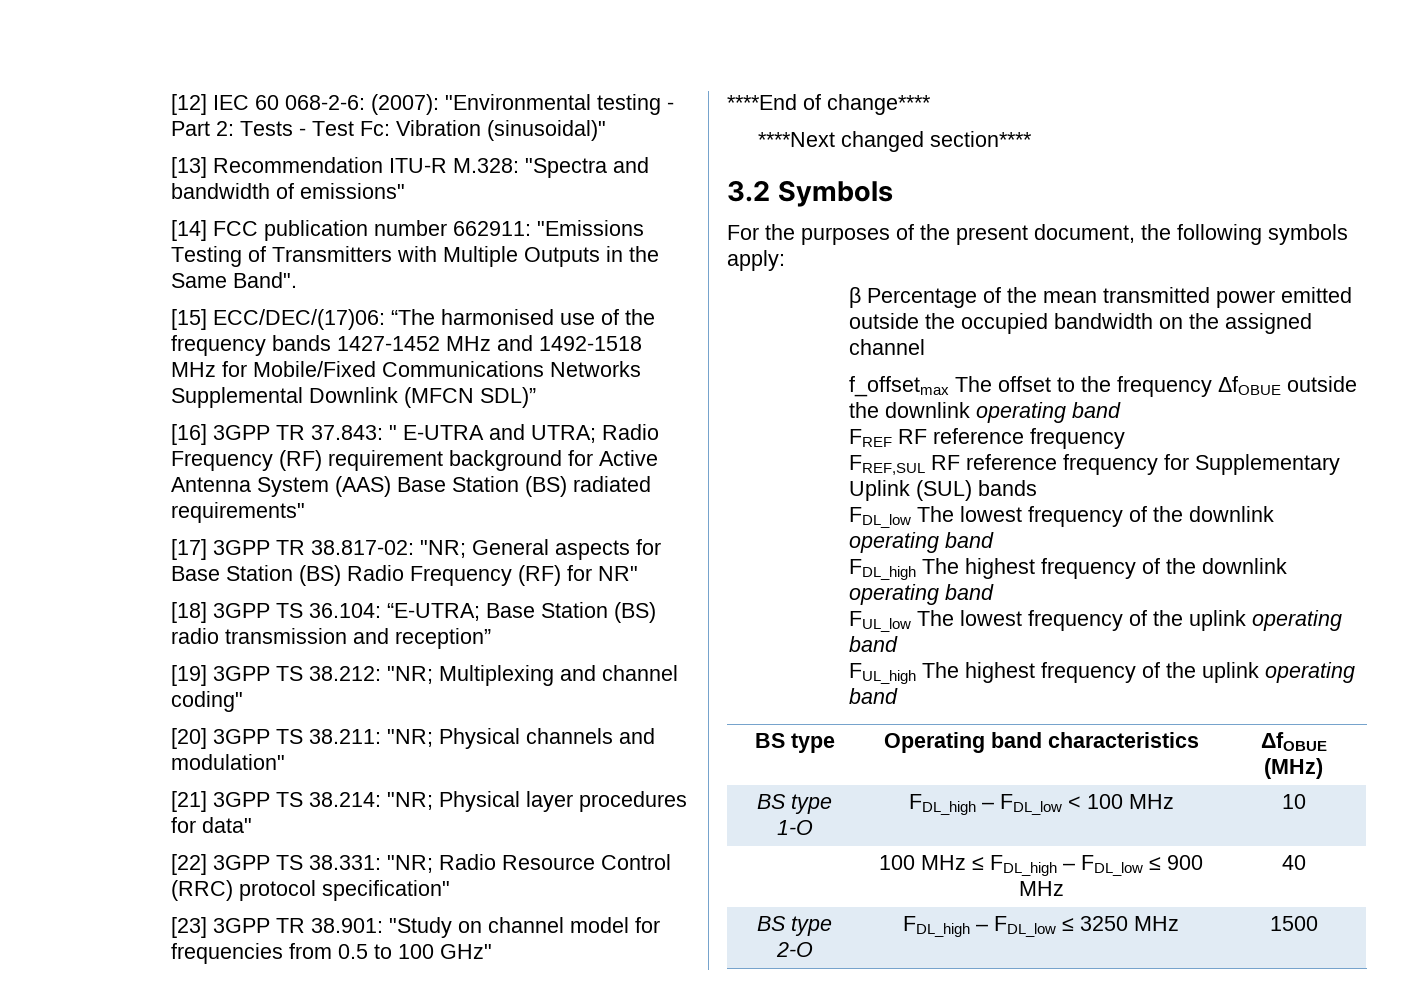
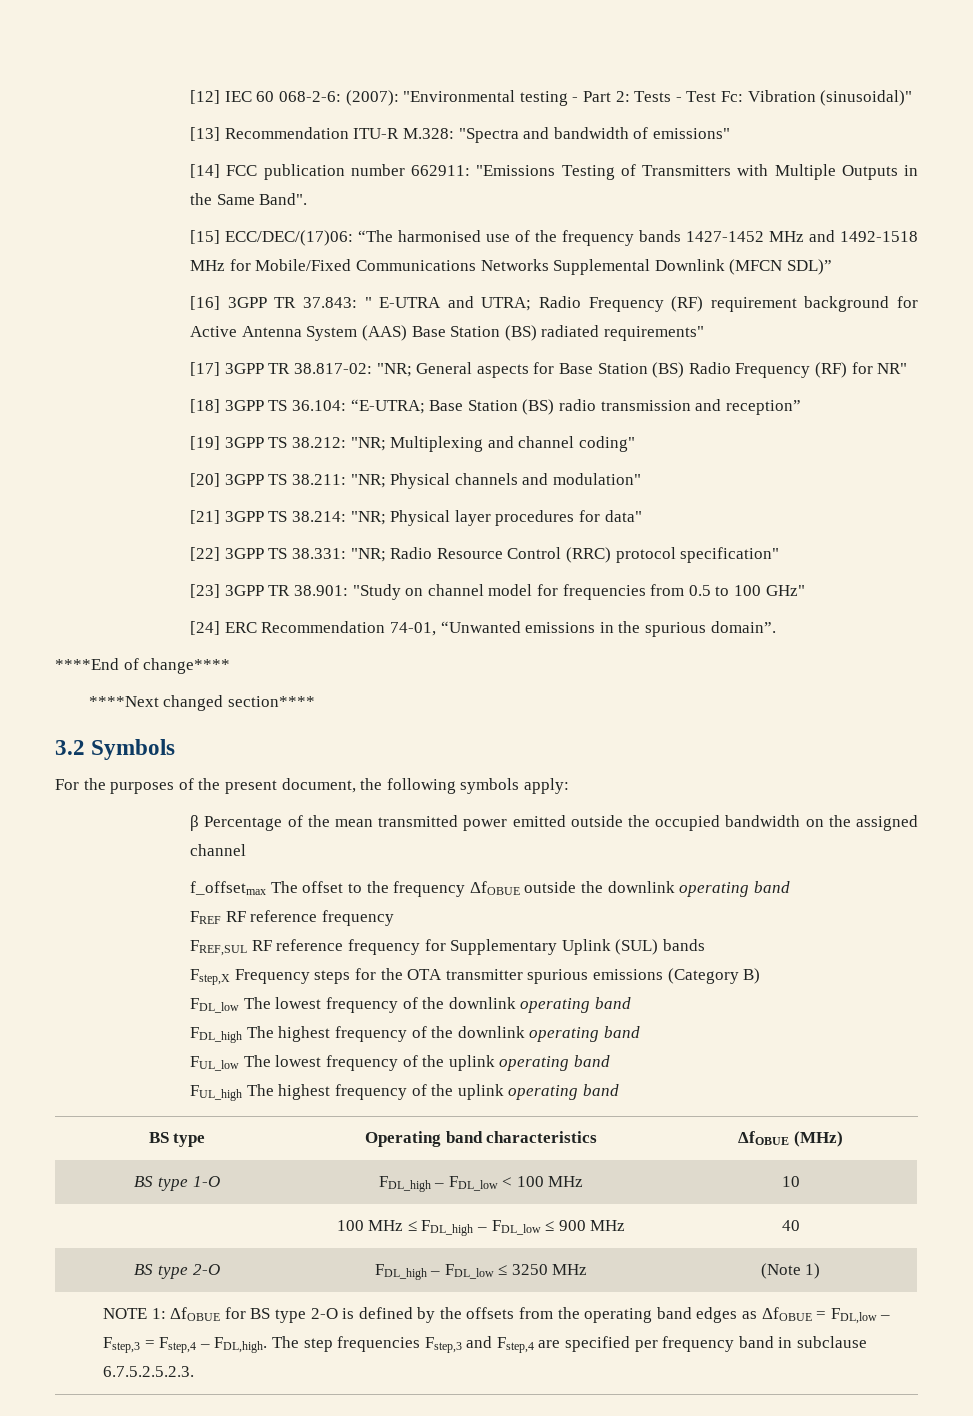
+ [24] ERC Recommendation 74-01, “Unwanted emissions in the spurious domain”.
+ Fstep,X Frequency steps for the OTA transmitter spurious emissions (Category B)
- BS type 2-O | FDL_high – FDL_low ≤ 3250 MHz | 1500
+ BS type 2-O | FDL_high – FDL_low ≤ 3250 MHz | (Note 1)
+ NOTE 1: ΔfOBUE for BS type 2-O is defined by the offsets from the operating band edges as ΔfOBUE = FDL,low – Fstep,3 = Fstep,4 – FDL,high. The step frequencies Fstep,3 and Fstep,4 are specified per frequency band in subclause 6.7.5.2.5.2.3.

